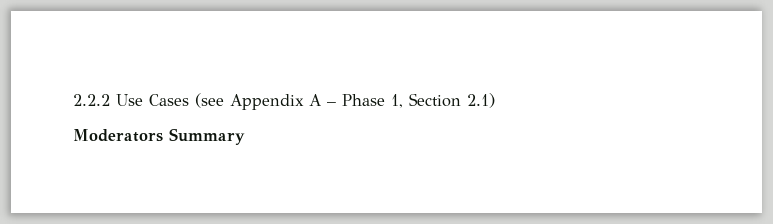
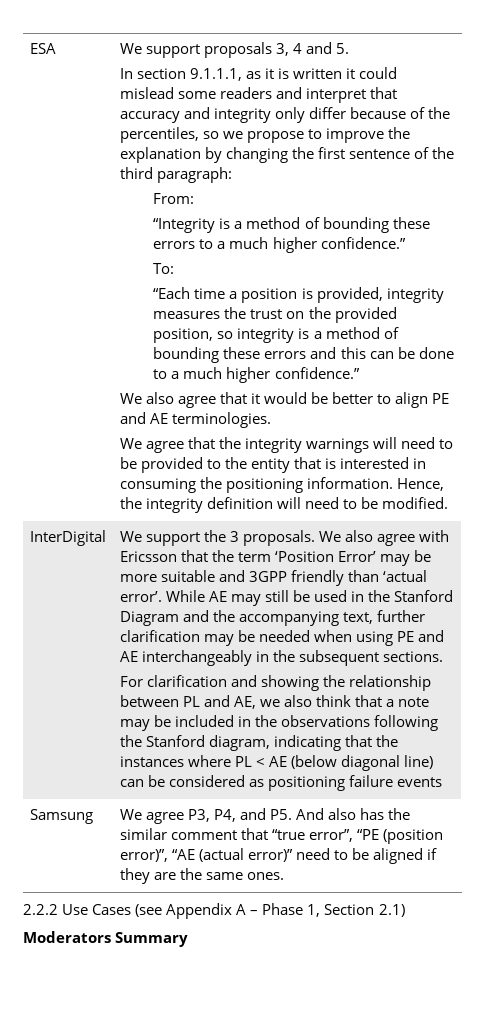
+ ESA | We support proposals 3, 4 and 5.
+ In section 9.1.1.1, as it is written it could mislead some readers and interpret that accuracy and integrity only differ because of the percentiles, so we propose to improve the explanation by changing the first sentence of the third paragraph:
+ From:
+ “Integrity is a method of bounding these errors to a much higher confidence.”
+ To:
+ “Each time a position is provided, integrity measures the trust on the provided position, so integrity is a method of bounding these errors and this can be done to a much higher confidence.”
+ We also agree that it would be better to align PE and AE terminologies.
+ We agree that the integrity warnings will need to be provided to the entity that is interested in consuming the positioning information. Hence, the integrity definition will need to be modified.
+ InterDigital | We support the 3 proposals. We also agree with Ericsson that the term ‘Position Error’ may be more suitable and 3GPP friendly than ‘actual error’. While AE may still be used in the Stanford Diagram and the accompanying text, further clarification may be needed when using PE and AE interchangeably in the subsequent sections.
+ For clarification and showing the relationship between PL and AE, we also think that a note may be included in the observations following the Stanford diagram, indicating that the instances where PL < AE (below diagonal line) can be considered as positioning failure events
+ Samsung | We agree P3, P4, and P5. And also has the similar comment that “true error”, “PE (position error)”, “AE (actual error)” need to be aligned if they are the same ones.

